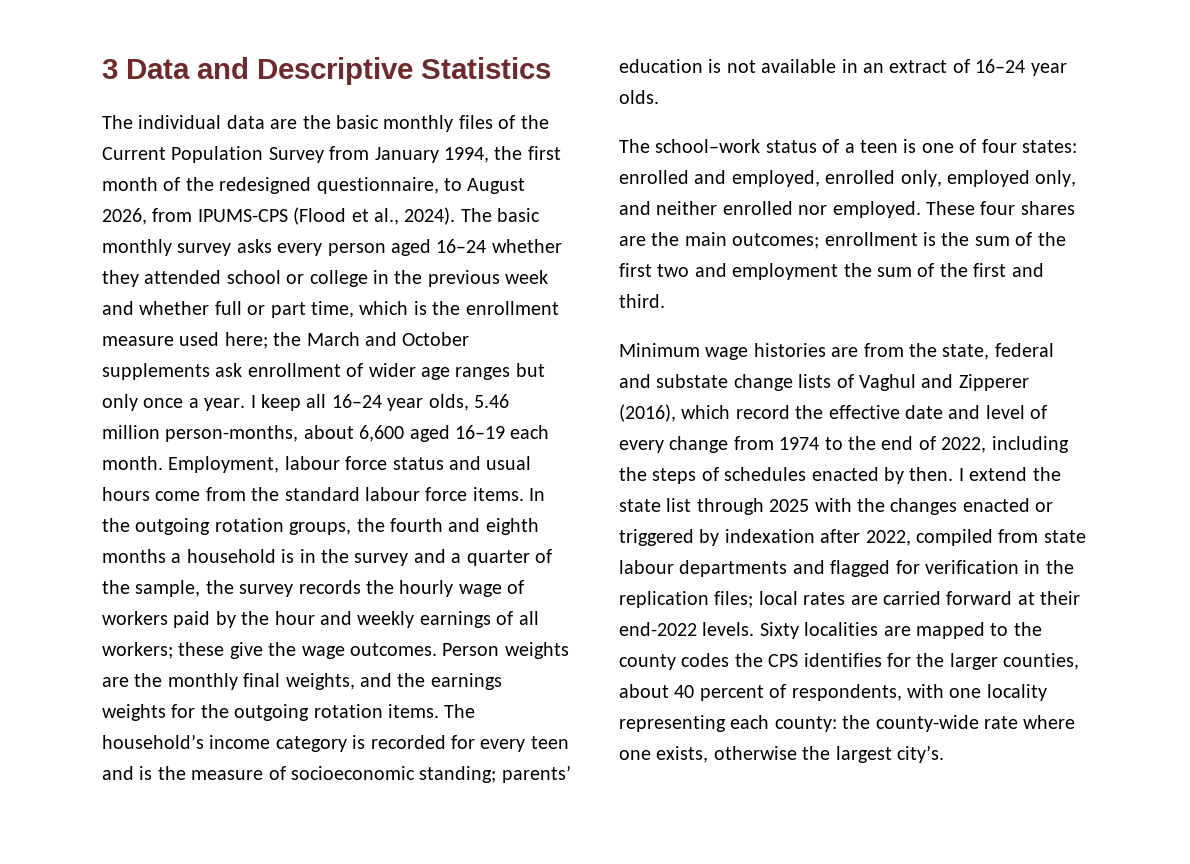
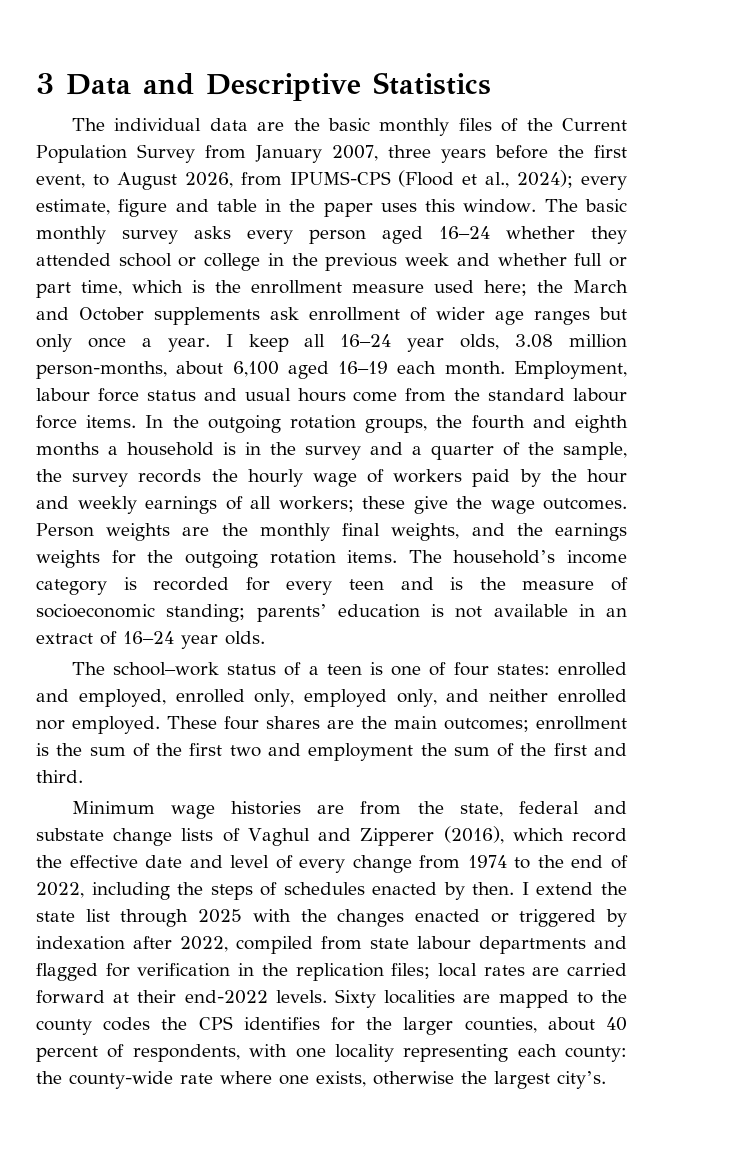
- The individual data are the basic monthly files of the Current Population Survey from January 1994, the first month of the redesigned questionnaire, to August 2026, from IPUMS-CPS (Flood et al., 2024).
+ The individual data are the basic monthly files of the Current Population Survey from January 2007, three years before the first event, to August 2026, from IPUMS-CPS (Flood et al., 2024); every estimate, figure and table in the paper uses this window.
- I keep all 16–24 year olds, 5.46 million person-months, about 6,600 aged 16–19 each month.
+ I keep all 16–24 year olds, 3.08 million person-months, about 6,100 aged 16–19 each month.

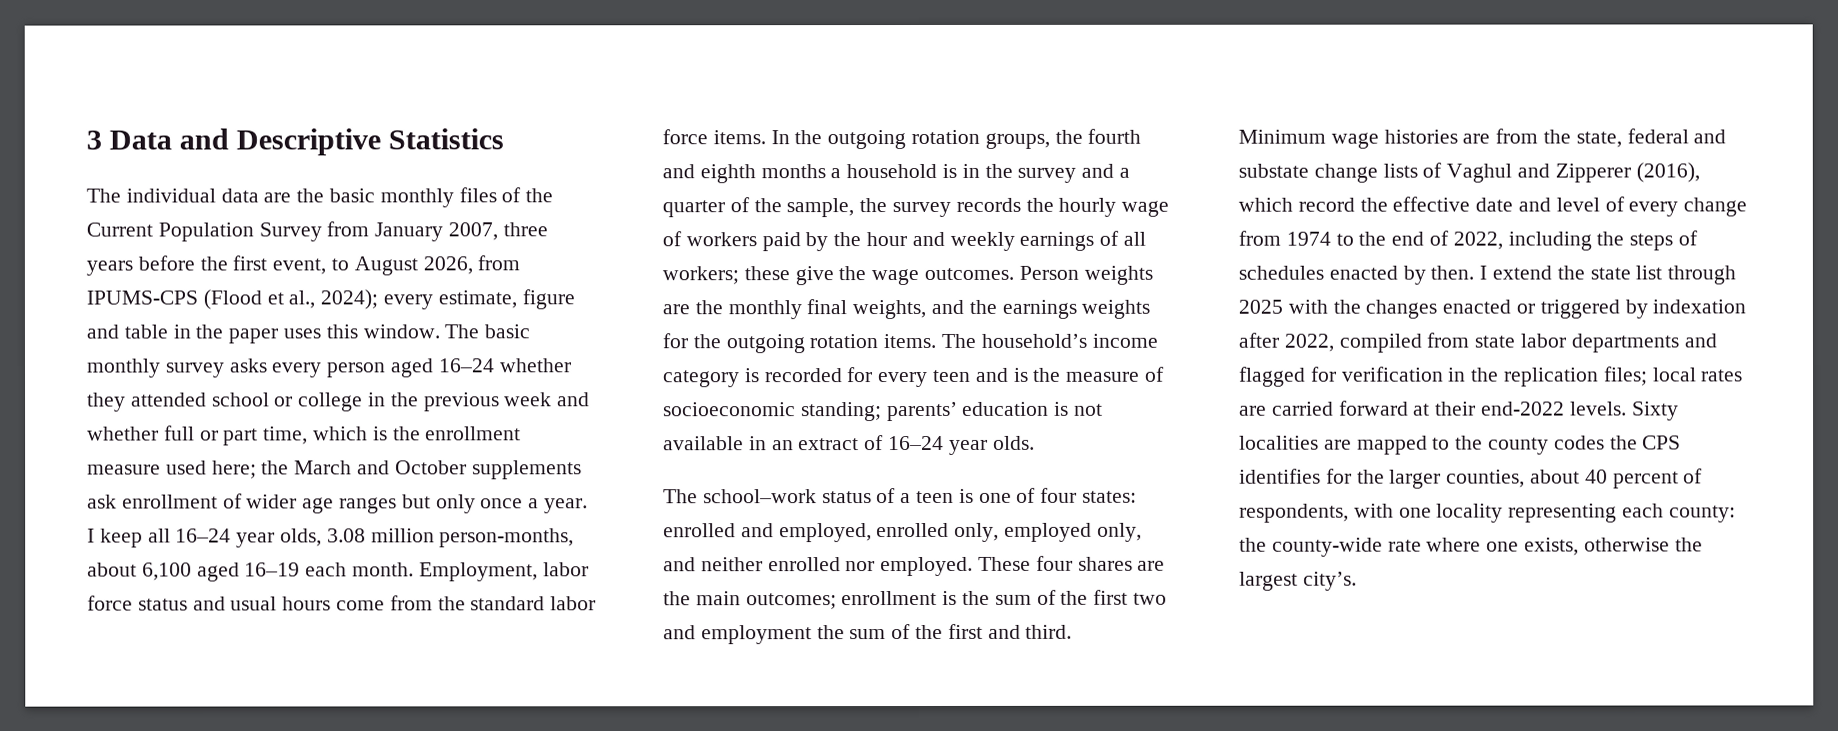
- Employment, labour force status and usual hours come from the standard labour force items.
+ Employment, labor force status and usual hours come from the standard labor force items.
- I extend the state list through 2025 with the changes enacted or triggered by indexation after 2022, compiled from state labour departments and flagged for verification in the replication files; local rates are carried forward at their end-2022 levels.
+ I extend the state list through 2025 with the changes enacted or triggered by indexation after 2022, compiled from state labor departments and flagged for verification in the replication files; local rates are carried forward at their end-2022 levels.

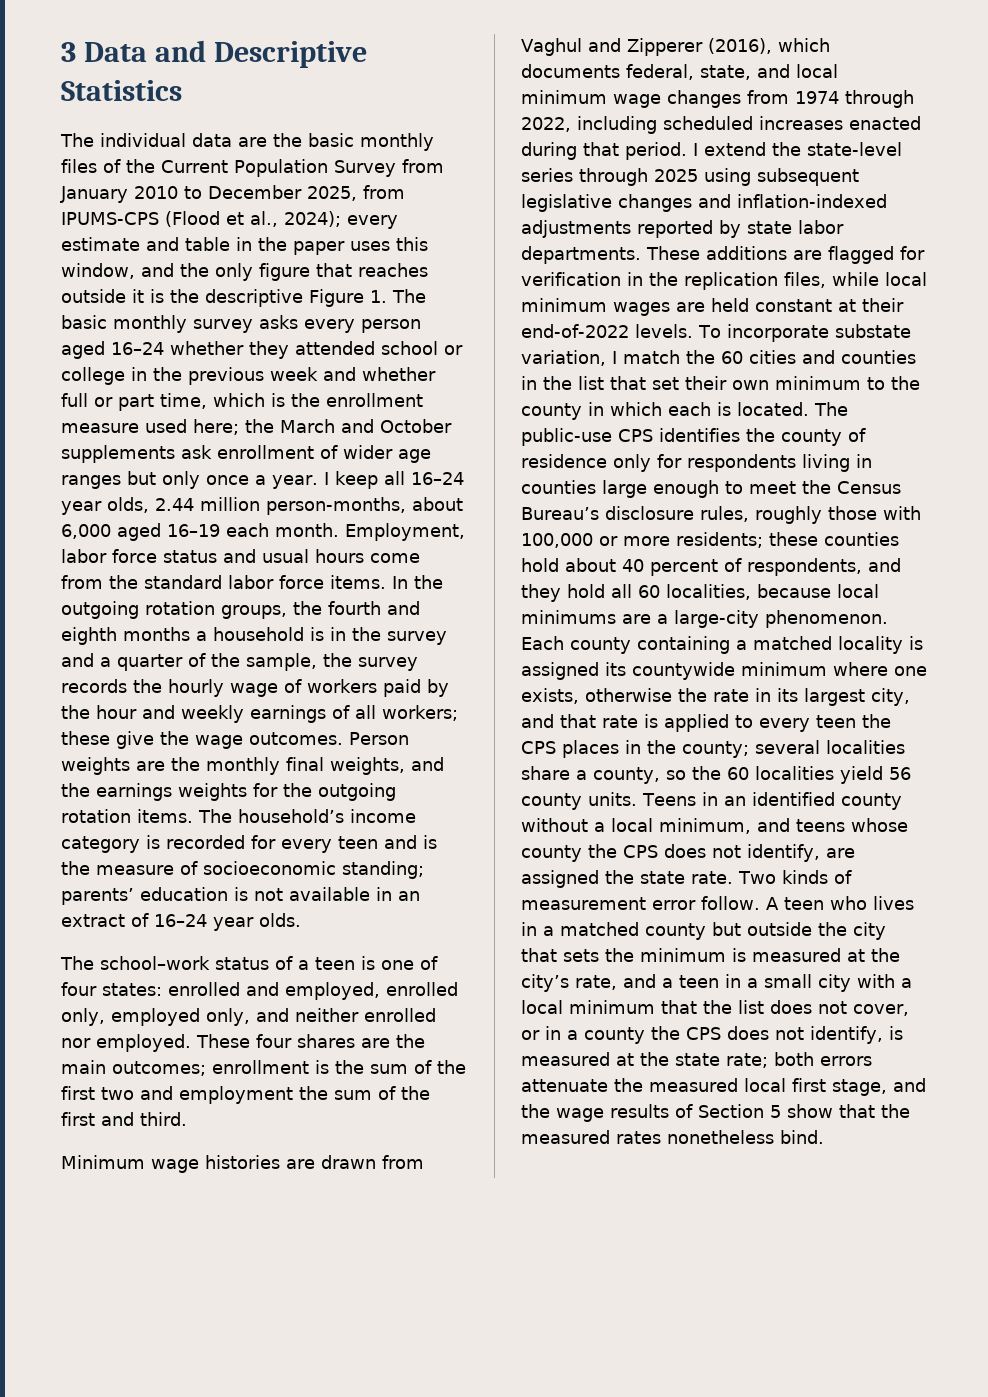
- The individual data are the basic monthly files of the Current Population Survey from January 2007, three years before the first event, to August 2026, from IPUMS-CPS (Flood et al., 2024);
+ The individual data are the basic monthly files of the Current Population Survey from January 2010 to December 2025, from IPUMS-CPS (Flood et al., 2024);
- every estimate, figure and table in the paper uses this window. The basic monthly survey asks every person aged 16–24 whether they attended school or college in the previous week and whether full or part time, which is the enrollment measure used here;
+ every estimate and table in the paper uses this window, and the only figure that reaches outside it is the descriptive Figure 1. The basic monthly survey asks every person aged 16–24 whether they attended school or college in the previous week and whether full or part time, which is the enrollment measure used here;
- I keep all 16–24 year olds, 3.08 million person-months, about 6,100 aged 16–19 each month.
+ I keep all 16–24 year olds, 2.44 million person-months, about 6,000 aged 16–19 each month.
- Minimum wage histories are from the state, federal and substate change lists of Vaghul and Zipperer (2016), which record the effective date and level of every change from 1974 to the end of 2022, including the steps of schedules enacted by then. I extend the state list through 2025 with the changes enacted or triggered by indexation after 2022, compiled from state labor departments and flagged for verification in the replication files; local rates are carried forward at their end-2022 levels. Sixty localities are mapped to the county codes the CPS identifies for the larger counties, about 40 percent of respondents, with one locality representing each county: the county-wide rate where one exists, otherwise the largest city’s.
+ Minimum wage histories are drawn from Vaghul and Zipperer (2016), which documents federal, state, and local minimum wage changes from 1974 through 2022, including scheduled increases enacted during that period. I extend the state-level series through 2025 using subsequent legislative changes and inflation-indexed adjustments reported by state labor departments. These additions are flagged for verification in the replication files, while local minimum wages are held constant at their end-of-2022 levels. To incorporate substate variation, I match the 60 cities and counties in the list that set their own minimum to the county in which each is located. The public-use CPS identifies the county of residence only for respondents living in counties large enough to meet the Census Bureau’s disclosure rules, roughly those with 100,000 or more residents; these counties hold about 40 percent of respondents, and they hold all 60 localities, because local minimums are a large-city phenomenon. Each county containing a matched locality is assigned its countywide minimum where one exists, otherwise the rate in its largest city, and that rate is applied to every teen the CPS places in the county; several localities share a county, so the 60 localities yield 56 county units. Teens in an identified county without a local minimum, and teens whose county the CPS does not identify, are assigned the state rate. Two kinds of measurement error follow. A teen who lives in a matched county but outside the city that sets the minimum is measured at the city’s rate, and a teen in a small city with a local minimum that the list does not cover, or in a county the CPS does not identify, is measured at the state rate; both errors attenuate the measured local first stage, and the wage results of Section 5 show that the measured rates nonetheless bind.

